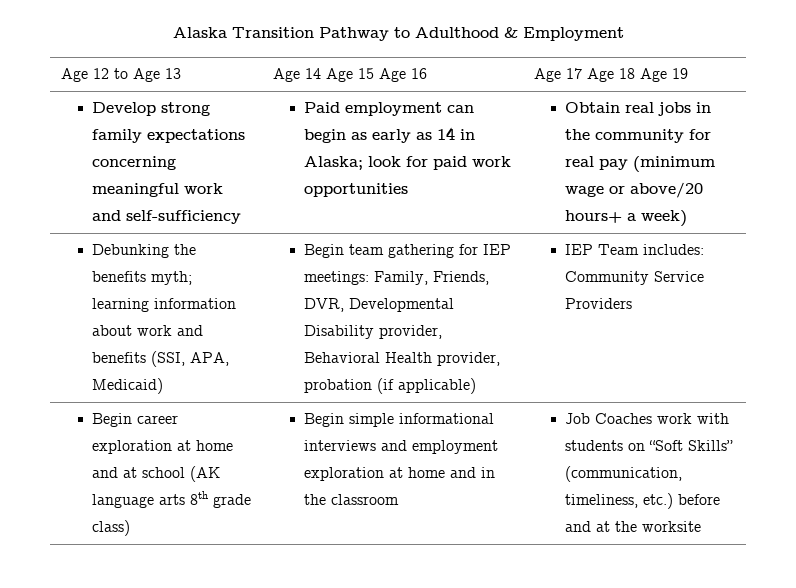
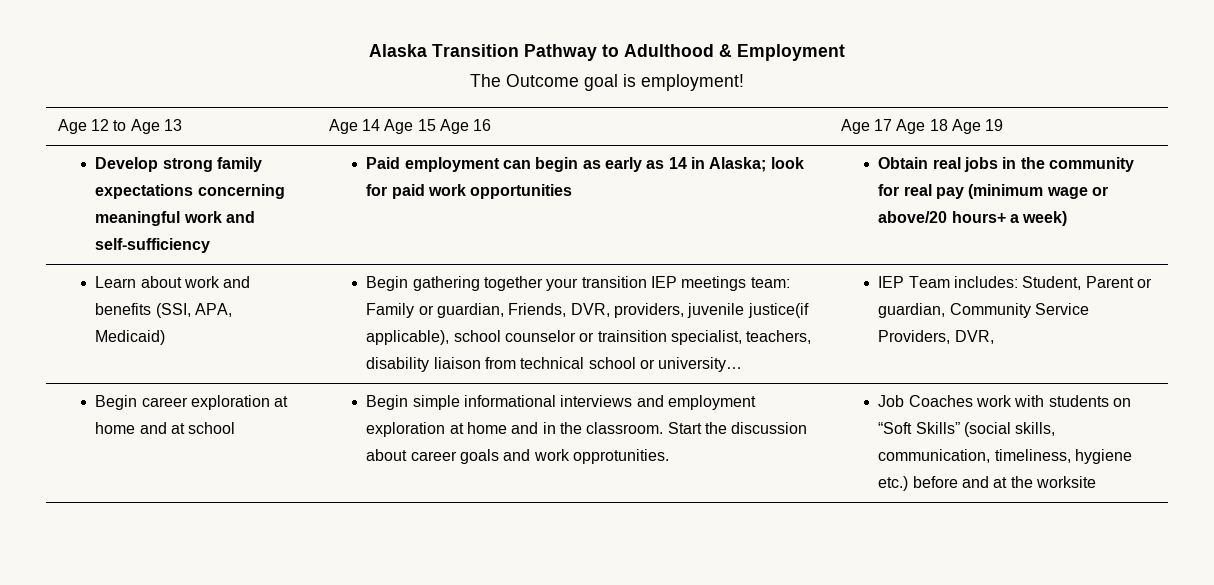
+ The Outcome goal is employment!
- Debunking the benefits myth; learning information about work and benefits (SSI, APA, Medicaid)
+ Learn about work and benefits (SSI, APA, Medicaid)
- Begin team gathering for IEP meetings: Family, Friends, DVR, Developmental Disability provider, Behavioral Health provider, probation (if applicable) | IEP Team includes: Community Service Providers
+ Begin gathering together your transition IEP meetings team: Family or guardian, Friends, DVR, providers, juvenile justice(if applicable), school counselor or trainsition specialist, teachers, disability liaison from technical school or university… | IEP Team includes: Student, Parent or guardian, Community Service Providers, DVR,
- Begin career exploration at home and at school (AK language arts 8th grade class)
+ Begin career exploration at home and at school
- Begin simple informational interviews and employment exploration at home and in the classroom
+ Begin simple informational interviews and employment exploration at home and in the classroom. Start the discussion about career goals and work opprotunities.
- Job Coaches work with students on “Soft Skills” (communication, timeliness, etc.) before and at the worksite
+ Job Coaches work with students on “Soft Skills” (social skills, communication, timeliness, hygiene etc.) before and at the worksite

